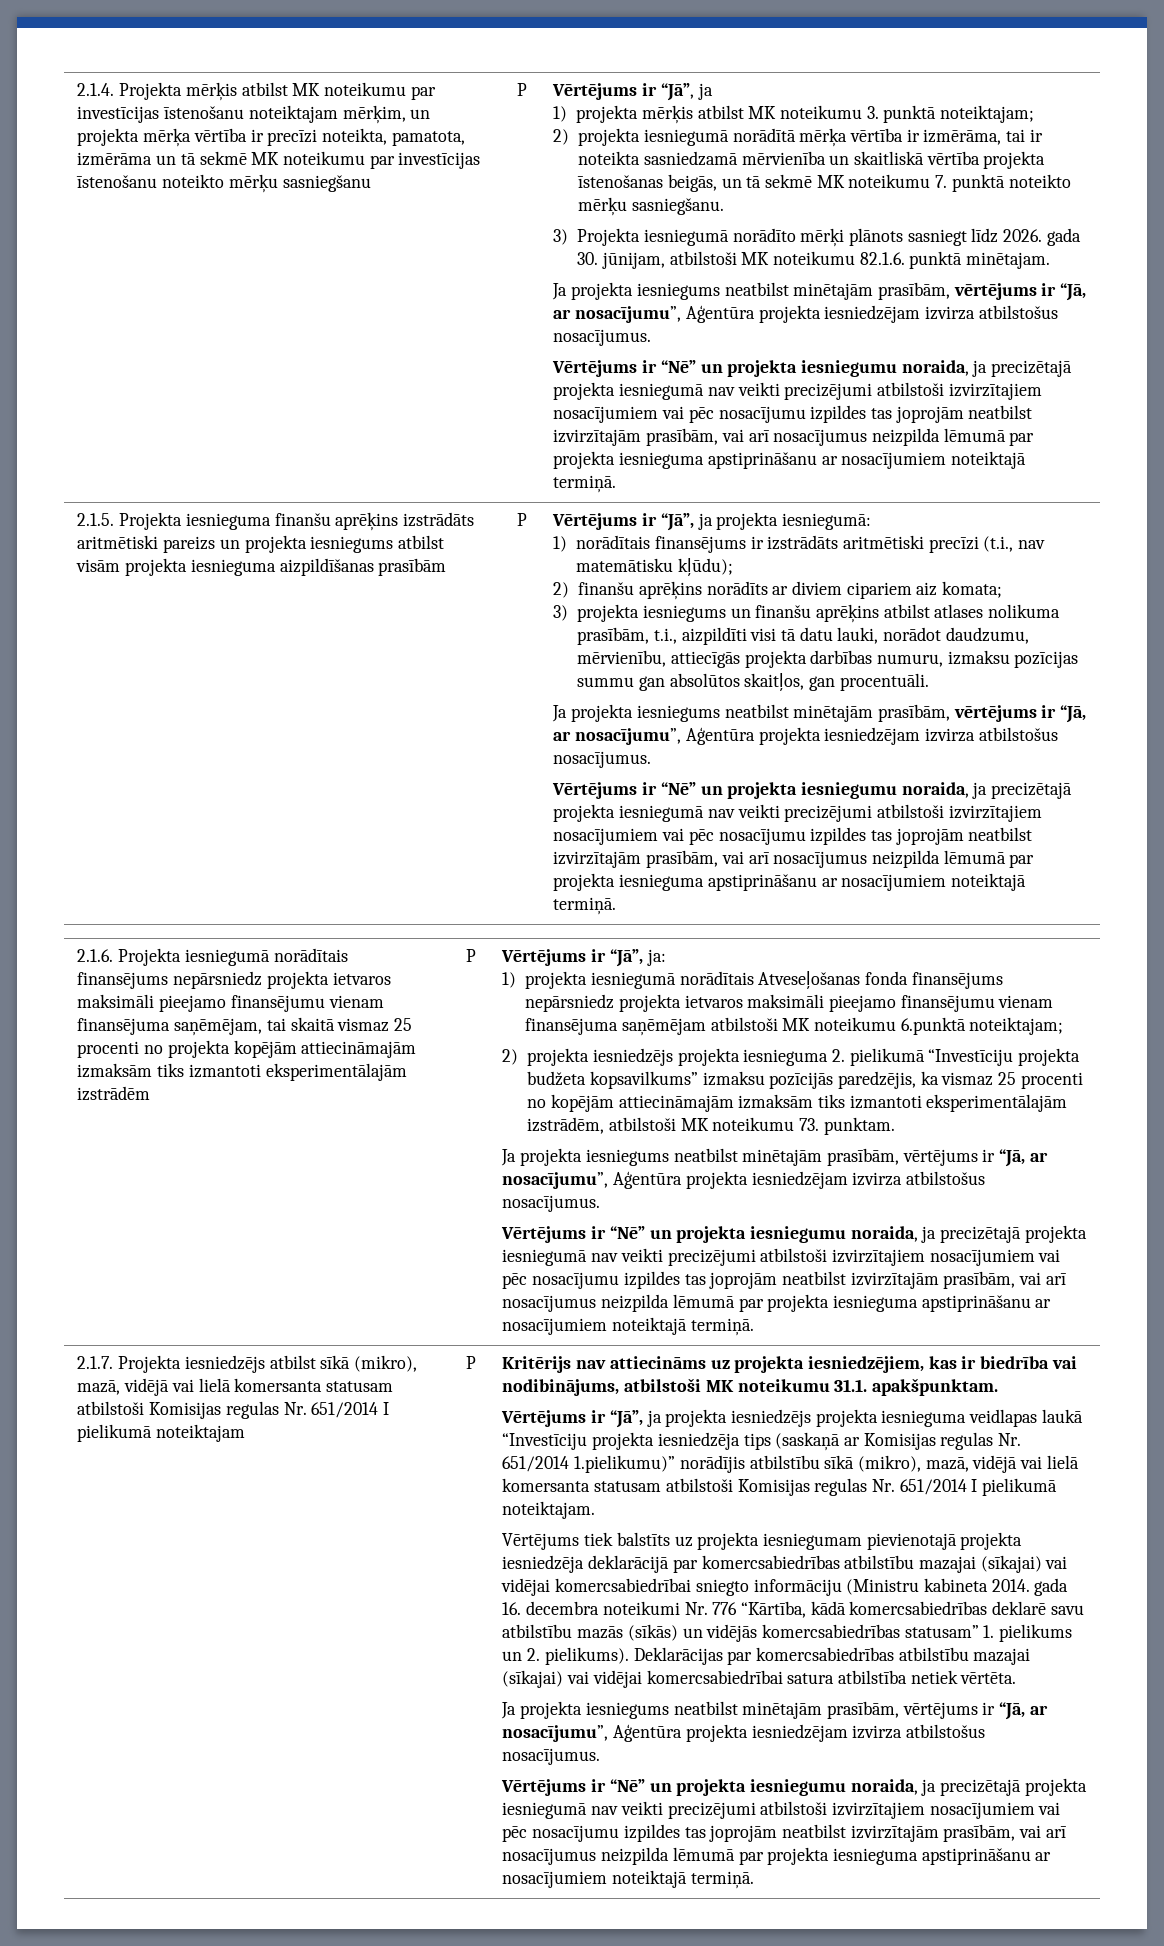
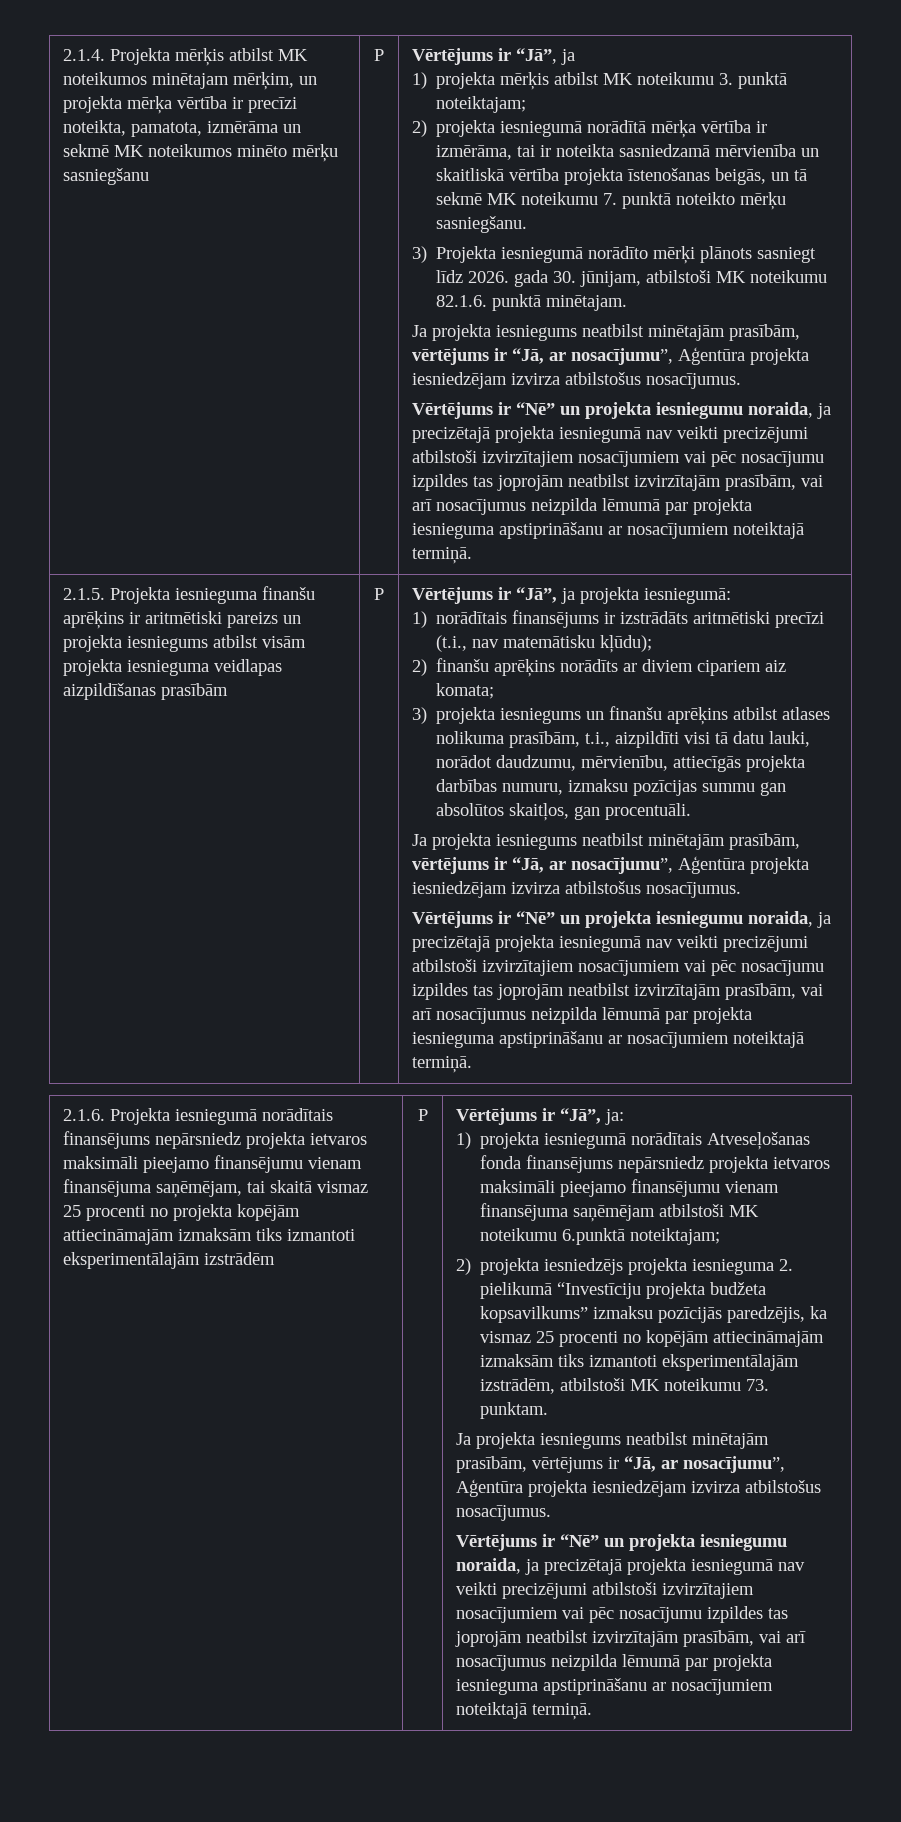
- 2.1.4. Projekta mērķis atbilst MK noteikumu par investīcijas īstenošanu noteiktajam mērķim, un projekta mērķa vērtība ir precīzi noteikta, pamatota, izmērāma un tā sekmē MK noteikumu par investīcijas īstenošanu noteikto mērķu sasniegšanu
+ 2.1.4. Projekta mērķis atbilst MK noteikumos minētajam mērķim, un projekta mērķa vērtība ir precīzi noteikta, pamatota, izmērāma un sekmē MK noteikumos minēto mērķu sasniegšanu
- 2.1.5. Projekta iesnieguma finanšu aprēķins izstrādāts aritmētiski pareizs un projekta iesniegums atbilst visām projekta iesnieguma aizpildīšanas prasībām
+ 2.1.5. Projekta iesnieguma finanšu aprēķins ir aritmētiski pareizs un projekta iesniegums atbilst visām projekta iesnieguma veidlapas aizpildīšanas prasībām
- 2.1.7. Projekta iesniedzējs atbilst sīkā (mikro), mazā, vidējā vai lielā komersanta statusam atbilstoši Komisijas regulas Nr. 651/2014 I pielikumā noteiktajam | P | Kritērijs nav attiecināms uz projekta iesniedzējiem, kas ir biedrība vai nodibinājums, atbilstoši MK noteikumu 31.1. apakšpunktam.
- Vērtējums ir “Jā”, ja projekta iesniedzējs projekta iesnieguma veidlapas laukā “Investīciju projekta iesniedzēja tips (saskaņā ar Komisijas regulas Nr. 651/2014 1.pielikumu)” norādījis atbilstību sīkā (mikro), mazā, vidējā vai lielā komersanta statusam atbilstoši Komisijas regulas Nr. 651/2014 I pielikumā noteiktajam.
- Vērtējums tiek balstīts uz projekta iesniegumam pievienotajā projekta iesniedzēja deklarācijā par komercsabiedrības atbilstību mazajai (sīkajai) vai vidējai komercsabiedrībai sniegto informāciju (Ministru kabineta 2014. gada 16. decembra noteikumi Nr. 776 “Kārtība, kādā komercsabiedrības deklarē savu atbilstību mazās (sīkās) un vidējās komercsabiedrības statusam” 1. pielikums un 2. pielikums). Deklarācijas par komercsabiedrības atbilstību mazajai (sīkajai) vai vidējai komercsabiedrībai satura atbilstība netiek vērtēta.
- Ja projekta iesniegums neatbilst minētajām prasībām, vērtējums ir “Jā, ar nosacījumu”, Aģentūra projekta iesniedzējam izvirza atbilstošus nosacījumus.
- Vērtējums ir “Nē” un projekta iesniegumu noraida, ja precizētajā projekta iesniegumā nav veikti precizējumi atbilstoši izvirzītajiem nosacījumiem vai pēc nosacījumu izpildes tas joprojām neatbilst izvirzītajām prasībām, vai arī nosacījumus neizpilda lēmumā par projekta iesnieguma apstiprināšanu ar nosacījumiem noteiktajā termiņā.

